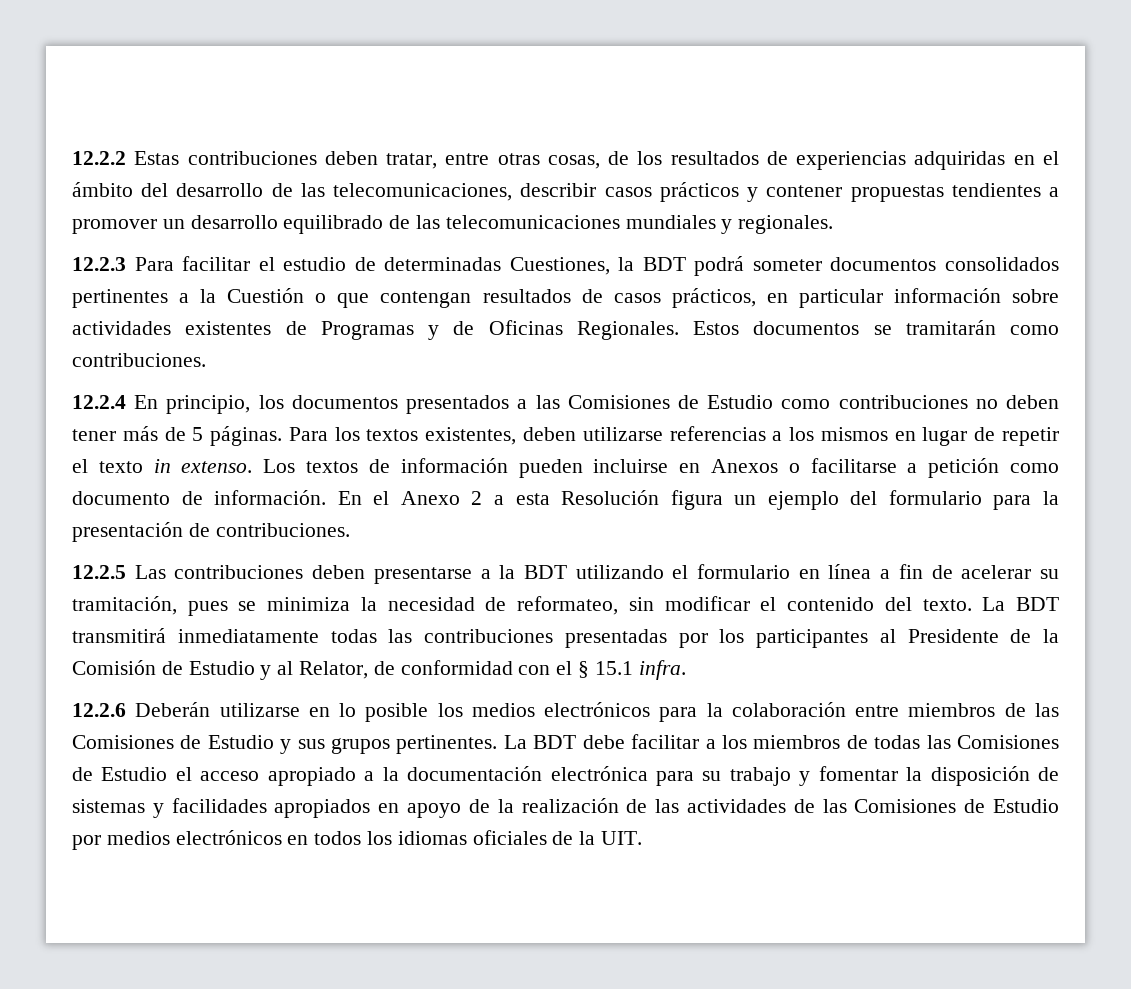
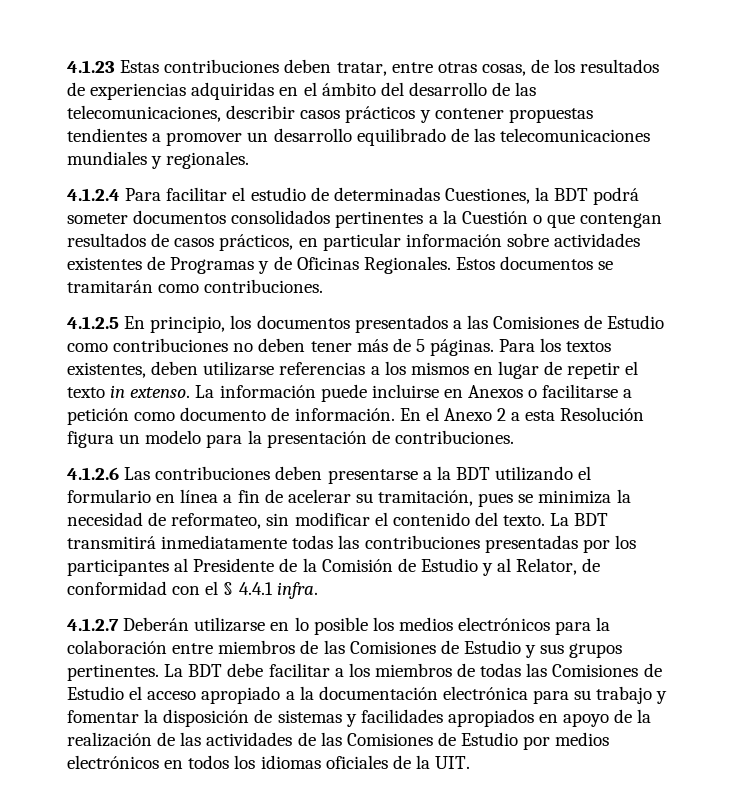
- 12.2.2 Estas contribuciones deben tratar, entre otras cosas, de los resultados de experiencias adquiridas en el ámbito del desarrollo de las telecomunicaciones, describir casos prácticos y contener propuestas tendientes a promover un desarrollo equilibrado de las telecomunicaciones mundiales y regionales.
+ 4.1.23 Estas contribuciones deben tratar, entre otras cosas, de los resultados de experiencias adquiridas en el ámbito del desarrollo de las telecomunicaciones, describir casos prácticos y contener propuestas tendientes a promover un desarrollo equilibrado de las telecomunicaciones mundiales y regionales.
- 12.2.3 Para facilitar el estudio de determinadas Cuestiones, la BDT podrá someter documentos consolidados pertinentes a la Cuestión o que contengan resultados de casos prácticos, en particular información sobre actividades existentes de Programas y de Oficinas Regionales.
+ 4.1.2.4 Para facilitar el estudio de determinadas Cuestiones, la BDT podrá someter documentos consolidados pertinentes a la Cuestión o que contengan resultados de casos prácticos, en particular información sobre actividades existentes de Programas y de Oficinas Regionales.
- 12.2.4 En principio, los documentos presentados a las Comisiones de Estudio como contribuciones no deben tener más de 5 páginas.
+ 4.1.2.5 En principio, los documentos presentados a las Comisiones de Estudio como contribuciones no deben tener más de 5 páginas.
- Los textos de información pueden incluirse en Anexos o facilitarse a petición como documento de información.
+ La información puede incluirse en Anexos o facilitarse a petición como documento de información.
- En el Anexo 2 a esta Resolución figura un ejemplo del formulario para la presentación de contribuciones.
+ En el Anexo 2 a esta Resolución figura un modelo para la presentación de contribuciones.
- 12.2.5 Las contribuciones deben presentarse a la BDT utilizando el formulario en línea a fin de acelerar su tramitación, pues se minimiza la necesidad de reformateo, sin modificar el contenido del texto.
+ 4.1.2.6 Las contribuciones deben presentarse a la BDT utilizando el formulario en línea a fin de acelerar su tramitación, pues se minimiza la necesidad de reformateo, sin modificar el contenido del texto.
- La BDT transmitirá inmediatamente todas las contribuciones presentadas por los participantes al Presidente de la Comisión de Estudio y al Relator, de conformidad con el § 15.1 infra.
+ La BDT transmitirá inmediatamente todas las contribuciones presentadas por los participantes al Presidente de la Comisión de Estudio y al Relator, de conformidad con el § 4.4.1 infra.
- 12.2.6 Deberán utilizarse en lo posible los medios electrónicos para la colaboración entre miembros de las Comisiones de Estudio y sus grupos pertinentes.
+ 4.1.2.7 Deberán utilizarse en lo posible los medios electrónicos para la colaboración entre miembros de las Comisiones de Estudio y sus grupos pertinentes.

